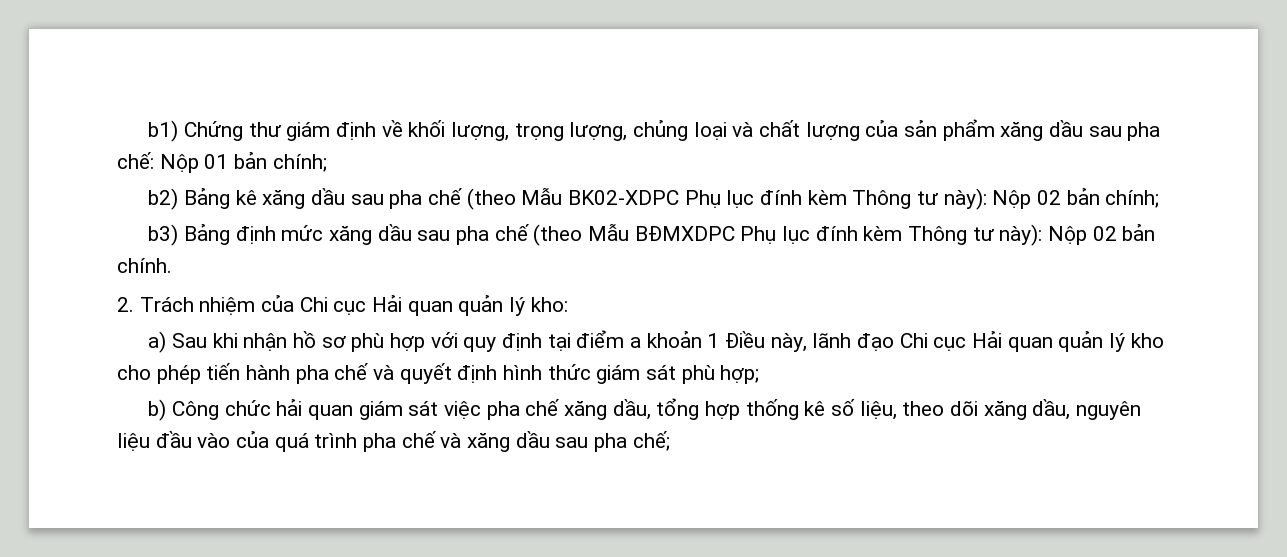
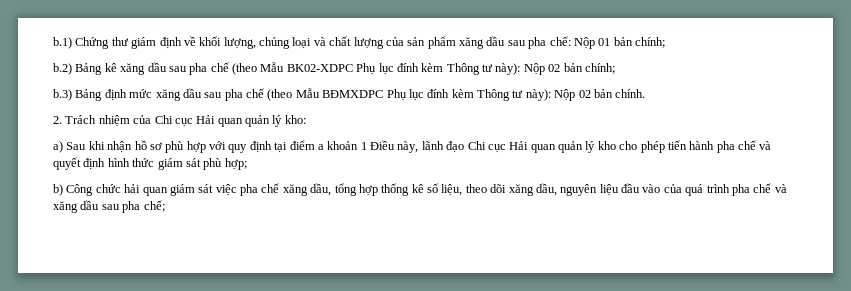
- b1) Chứng thư giám định về khối lượng, trọng lượng, chủng loại và chất lượng của sản phẩm xăng dầu sau pha chế: Nộp 01 bản chính;
+ b.1) Chứng thư giám định về khối lượng, chủng loại và chất lượng của sản phẩm xăng dầu sau pha chế: Nộp 01 bản chính;
- b2) Bảng kê xăng dầu sau pha chế (theo Mẫu BK02-XDPC Phụ lục đính kèm Thông tư này): Nộp 02 bản chính;
+ b.2) Bảng kê xăng dầu sau pha chế (theo Mẫu BK02-XDPC Phụ lục đính kèm Thông tư này): Nộp 02 bản chính;
- b3) Bảng định mức xăng dầu sau pha chế (theo Mẫu BĐMXDPC Phụ lục đính kèm Thông tư này): Nộp 02 bản chính.
+ b.3) Bảng định mức xăng dầu sau pha chế (theo Mẫu BĐMXDPC Phụ lục đính kèm Thông tư này): Nộp 02 bản chính.

